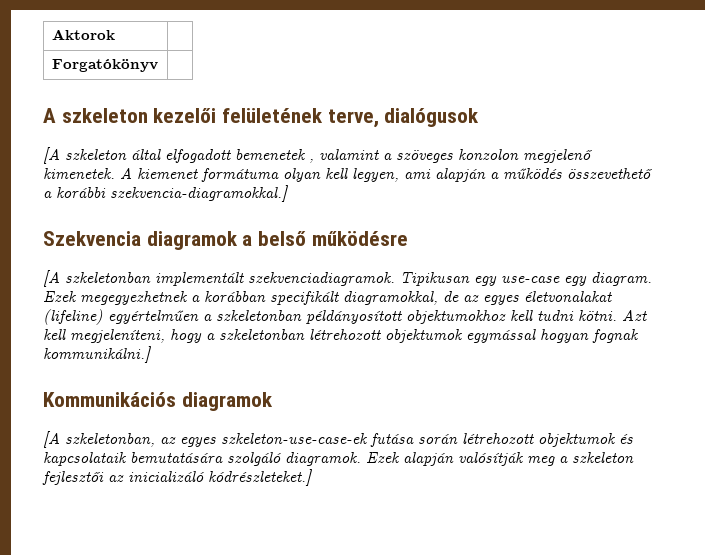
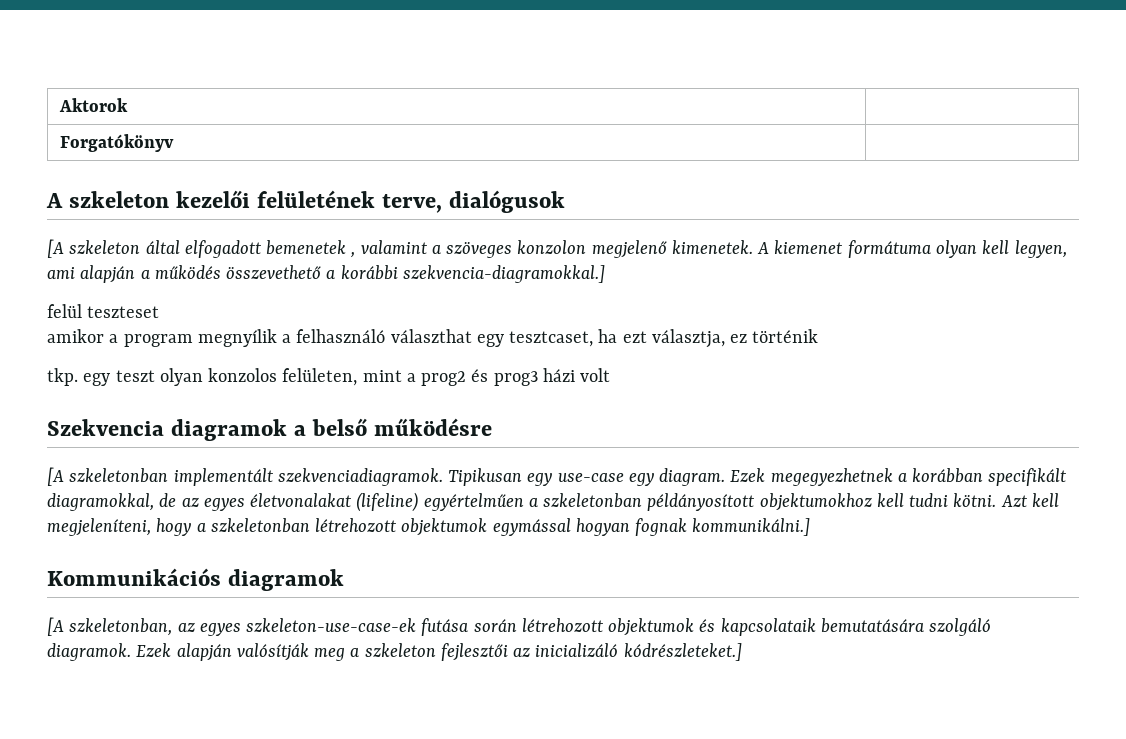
+ felül teszteset
+ amikor a program megnyílik a felhasználó választhat egy tesztcaset, ha ezt választja, ez történik
+ tkp. egy teszt olyan konzolos felületen, mint a prog2 és prog3 házi volt

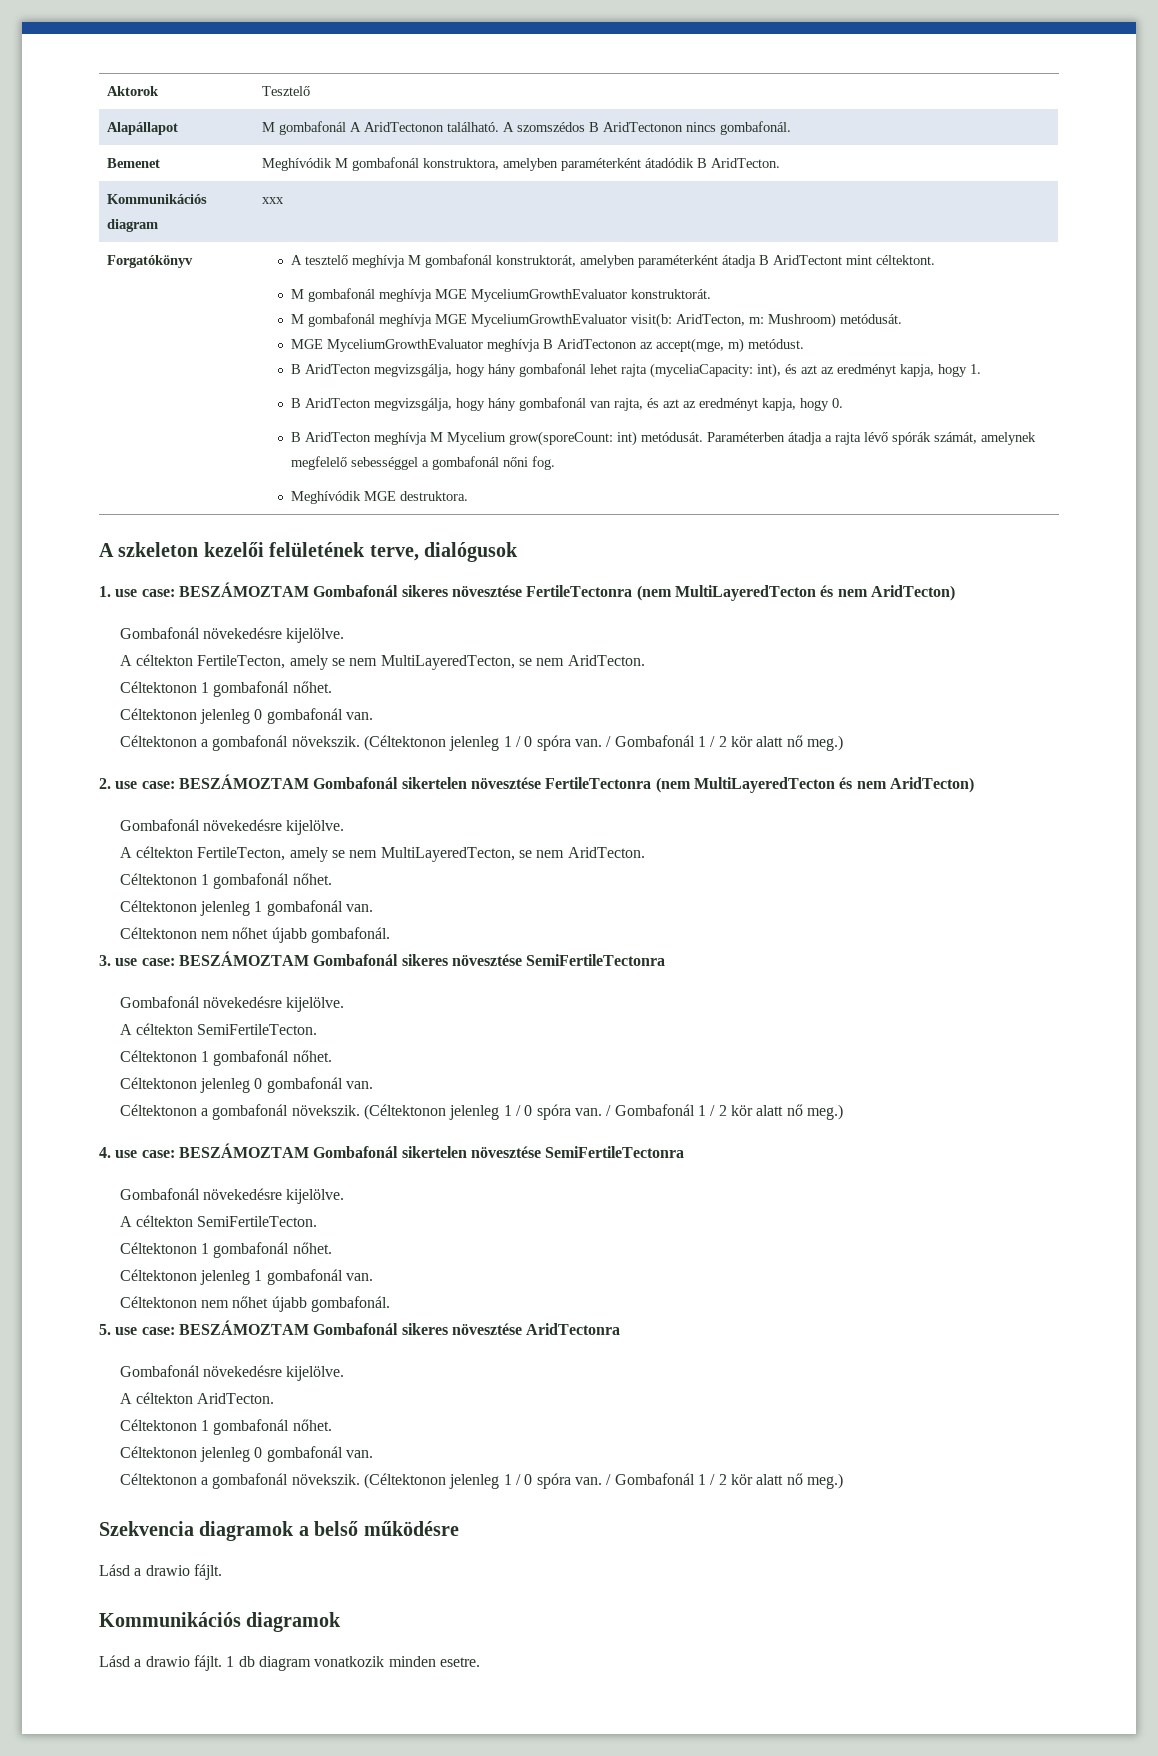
- Aktorok |
- Forgatókönyv |
+ Aktorok | Tesztelő
+ Alapállapot | M gombafonál A AridTectonon található. A szomszédos B AridTectonon nincs gombafonál.
+ Bemenet | Meghívódik M gombafonál konstruktora, amelyben paraméterként átadódik B AridTecton.
+ Kommunikációs diagram | xxx
+ Forgatókönyv | A tesztelő meghívja M gombafonál konstruktorát, amelyben paraméterként átadja B AridTectont mint céltektont.
+ M gombafonál meghívja MGE MyceliumGrowthEvaluator konstruktorát.
+ M gombafonál meghívja MGE MyceliumGrowthEvaluator visit(b: AridTecton, m: Mushroom) metódusát.
+ MGE MyceliumGrowthEvaluator meghívja B AridTectonon az accept(mge, m) metódust.
+ B AridTecton megvizsgálja, hogy hány gombafonál lehet rajta (myceliaCapacity: int), és azt az eredményt kapja, hogy 1.
+ B AridTecton megvizsgálja, hogy hány gombafonál van rajta, és azt az eredményt kapja, hogy 0.
+ B AridTecton meghívja M Mycelium grow(sporeCount: int) metódusát. Paraméterben átadja a rajta lévő spórák számát, amelynek megfelelő sebességgel a gombafonál nőni fog.
+ Meghívódik MGE destruktora.
- [A szkeleton által elfogadott bemenetek , valamint a szöveges konzolon megjelenő kimenetek. A kiemenet formátuma olyan kell legyen, ami alapján a működés összevethető a korábbi szekvencia-diagramokkal.]
- felül teszteset
- amikor a program megnyílik a felhasználó választhat egy tesztcaset, ha ezt választja, ez történik
- tkp. egy teszt olyan konzolos felületen, mint a prog2 és prog3 házi volt
+ 1. use case: BESZÁMOZTAM Gombafonál sikeres növesztése FertileTectonra (nem MultiLayeredTecton és nem AridTecton)
+ Gombafonál növekedésre kijelölve.
+ A céltekton FertileTecton, amely se nem MultiLayeredTecton, se nem AridTecton.
+ Céltektonon 1 gombafonál nőhet.
+ Céltektonon jelenleg 0 gombafonál van.
+ Céltektonon a gombafonál növekszik. (Céltektonon jelenleg 1 / 0 spóra van. / Gombafonál 1 / 2 kör alatt nő meg.)
+ 2. use case: BESZÁMOZTAM Gombafonál sikertelen növesztése FertileTectonra (nem MultiLayeredTecton és nem AridTecton)
+ Gombafonál növekedésre kijelölve.
+ A céltekton FertileTecton, amely se nem MultiLayeredTecton, se nem AridTecton.
+ Céltektonon 1 gombafonál nőhet.
+ Céltektonon jelenleg 1 gombafonál van.
+ Céltektonon nem nőhet újabb gombafonál.
+ 3. use case: BESZÁMOZTAM Gombafonál sikeres növesztése SemiFertileTectonra
+ Gombafonál növekedésre kijelölve.
+ A céltekton SemiFertileTecton.
+ Céltektonon 1 gombafonál nőhet.
+ Céltektonon jelenleg 0 gombafonál van.
+ Céltektonon a gombafonál növekszik. (Céltektonon jelenleg 1 / 0 spóra van. / Gombafonál 1 / 2 kör alatt nő meg.)
+ 4. use case: BESZÁMOZTAM Gombafonál sikertelen növesztése SemiFertileTectonra
+ Gombafonál növekedésre kijelölve.
+ A céltekton SemiFertileTecton.
+ Céltektonon 1 gombafonál nőhet.
+ Céltektonon jelenleg 1 gombafonál van.
+ Céltektonon nem nőhet újabb gombafonál.
+ 5. use case: BESZÁMOZTAM Gombafonál sikeres növesztése AridTectonra
+ Gombafonál növekedésre kijelölve.
+ A céltekton AridTecton.
+ Céltektonon 1 gombafonál nőhet.
+ Céltektonon jelenleg 0 gombafonál van.
+ Céltektonon a gombafonál növekszik. (Céltektonon jelenleg 1 / 0 spóra van. / Gombafonál 1 / 2 kör alatt nő meg.)
  Szekvencia diagramok a belső működésre
- [A szkeletonban implementált szekvenciadiagramok. Tipikusan egy use-case egy diagram. Ezek megegyezhetnek a korábban specifikált diagramokkal, de az egyes életvonalakat (lifeline) egyértelműen a szkeletonban példányosított objektumokhoz kell tudni kötni. Azt kell megjeleníteni, hogy a szkeletonban létrehozott objektumok egymással hogyan fognak kommunikálni.]
+ Lásd a drawio fájlt.
  Kommunikációs diagramok
- [A szkeletonban, az egyes szkeleton-use-case-ek futása során létrehozott objektumok és kapcsolataik bemutatására szolgáló diagramok. Ezek alapján valósítják meg a szkeleton fejlesztői az inicializáló kódrészleteket.]
+ Lásd a drawio fájlt. 1 db diagram vonatkozik minden esetre.

